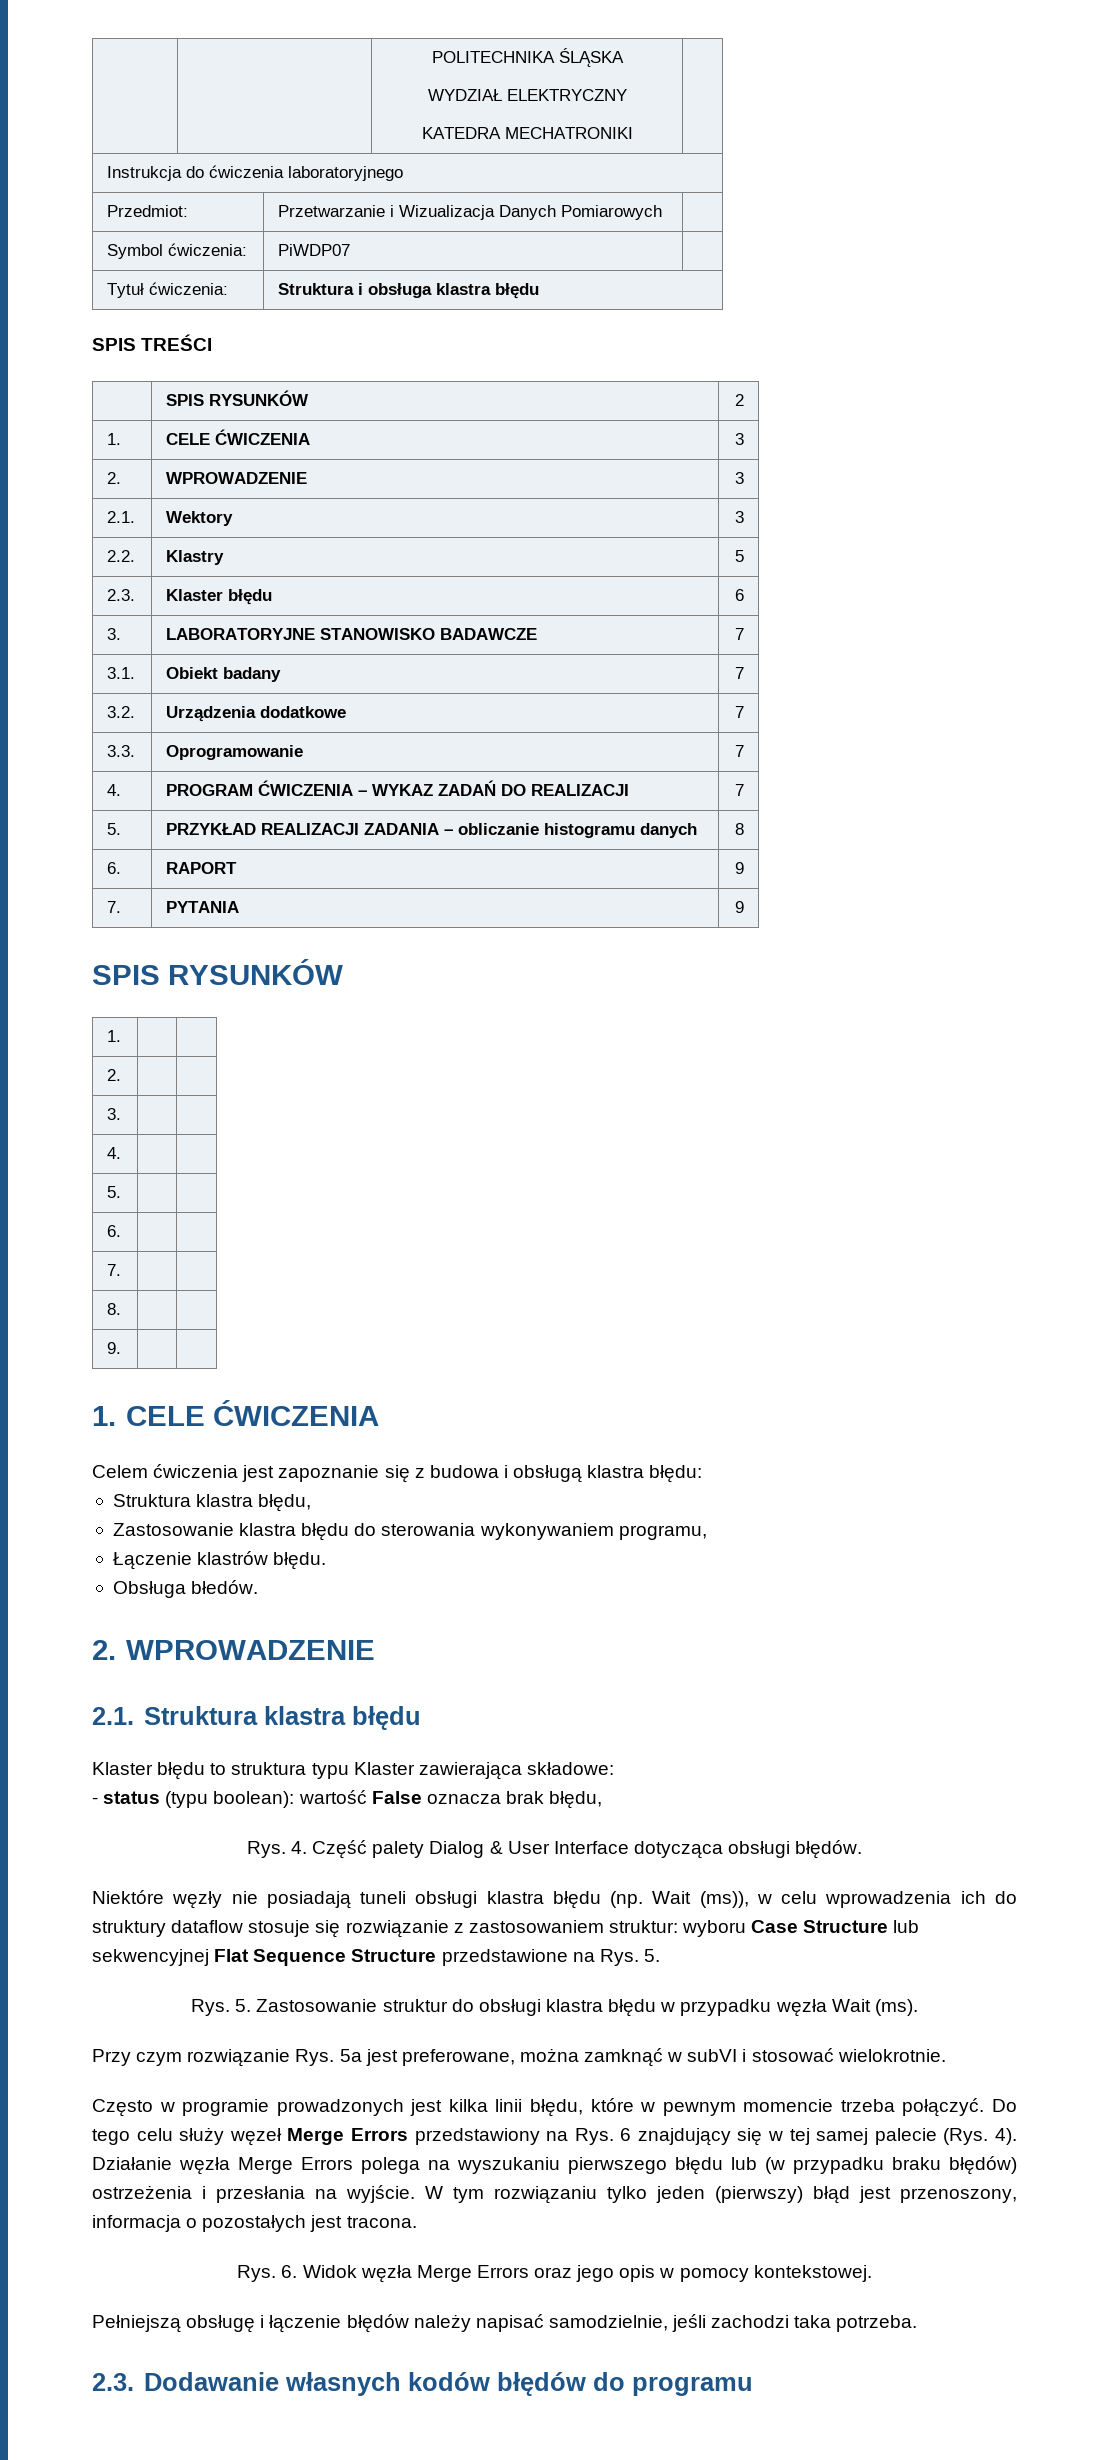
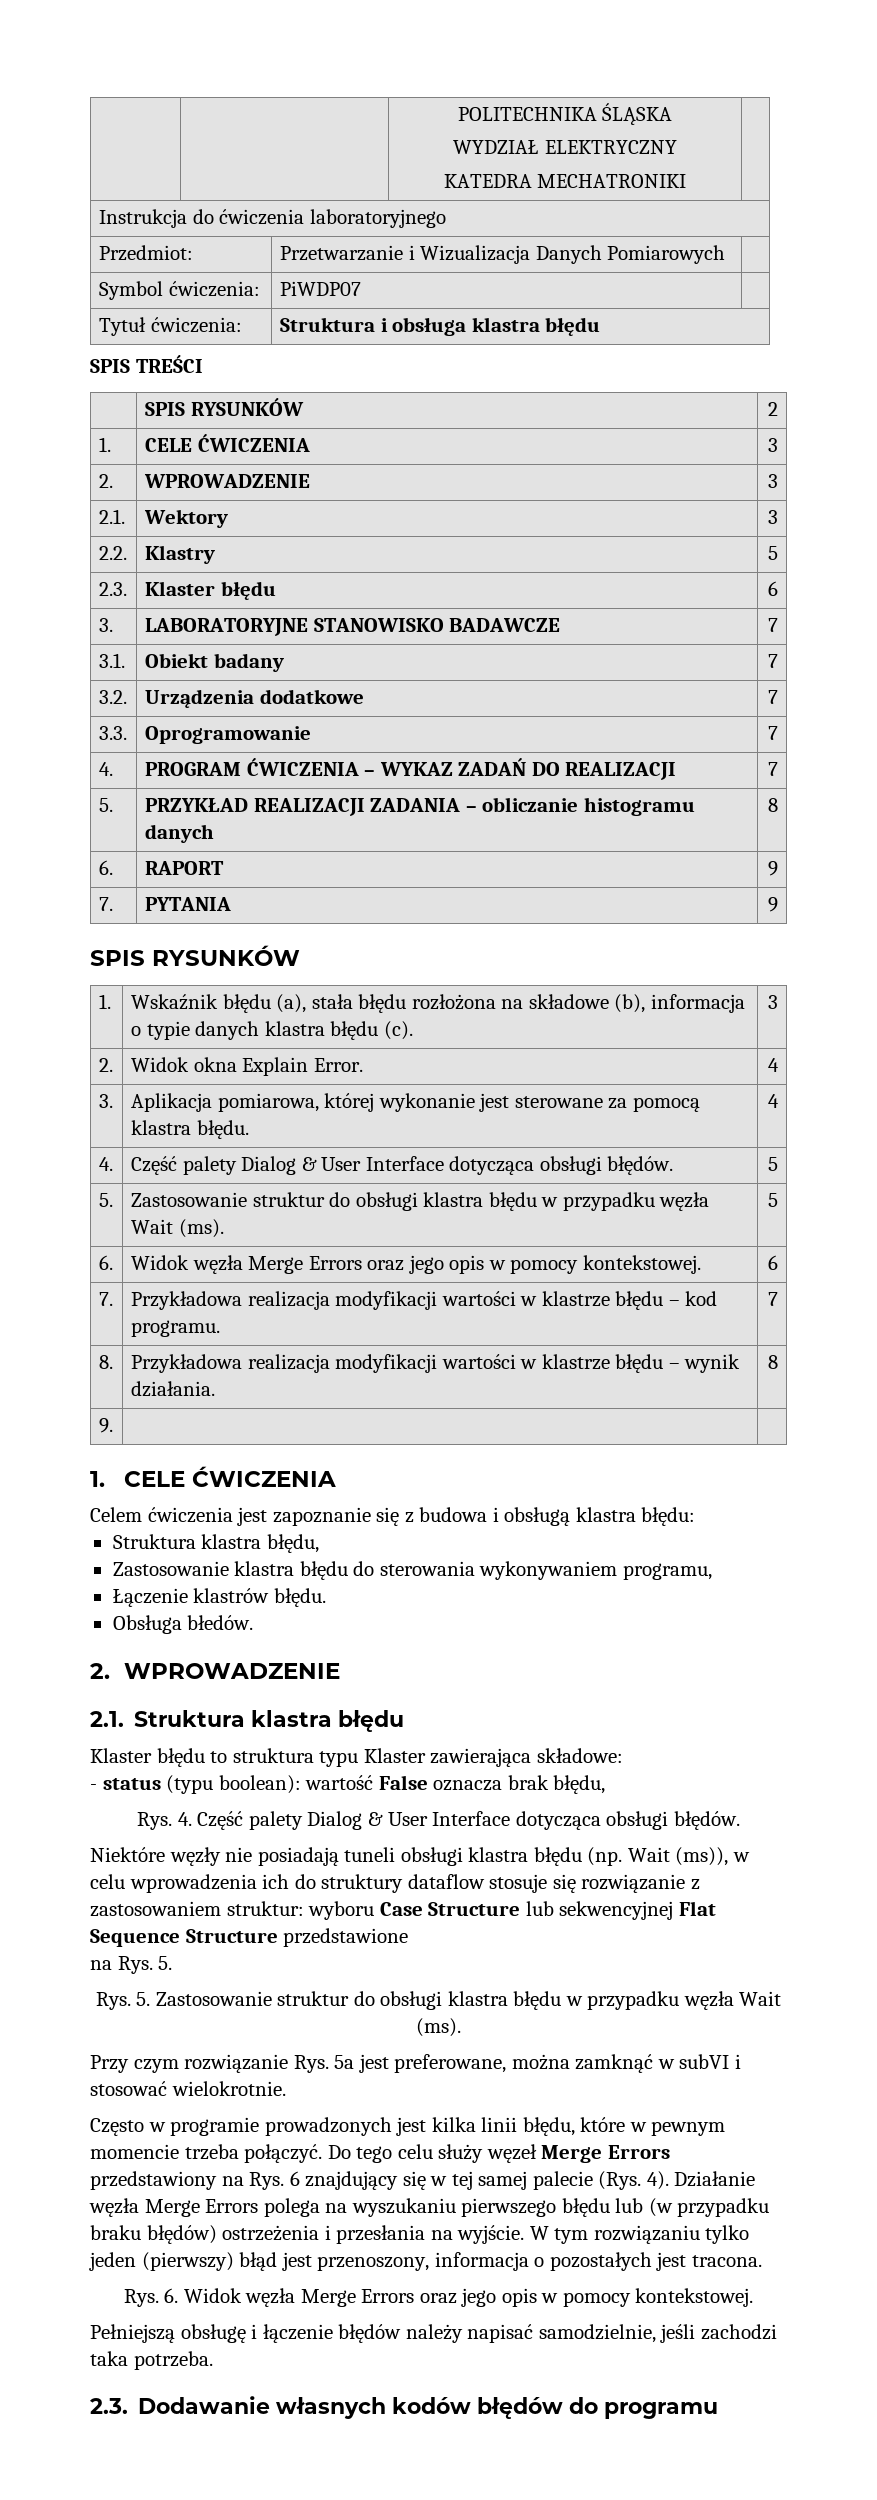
- 1. | |
- 2. | |
- 3. | |
- 4. | |
- 5. | |
- 6. | |
- 7. | |
- 8. | |
+ 1. | Wskaźnik błędu (a), stała błędu rozłożona na składowe (b), informacja o typie danych klastra błędu (c). | 3
+ 2. | Widok okna Explain Error. | 4
+ 3. | Aplikacja pomiarowa, której wykonanie jest sterowane za pomocą klastra błędu. | 4
+ 4. | Część palety Dialog & User Interface dotycząca obsługi błędów. | 5
+ 5. | Zastosowanie struktur do obsługi klastra błędu w przypadku węzła Wait (ms). | 5
+ 6. | Widok węzła Merge Errors oraz jego opis w pomocy kontekstowej. | 6
+ 7. | Przykładowa realizacja modyfikacji wartości w klastrze błędu – kod programu. | 7
+ 8. | Przykładowa realizacja modyfikacji wartości w klastrze błędu – wynik działania. | 8
- Niektóre węzły nie posiadają tuneli obsługi klastra błędu (np. Wait (ms)), w celu wprowadzenia ich do struktury dataflow stosuje się rozwiązanie z zastosowaniem struktur: wyboru Case Structure lub sekwencyjnej Flat Sequence Structure przedstawione na Rys. 5.
+ Niektóre węzły nie posiadają tuneli obsługi klastra błędu (np. Wait (ms)), w celu wprowadzenia ich do struktury dataflow stosuje się rozwiązanie z zastosowaniem struktur: wyboru Case Structure lub sekwencyjnej Flat Sequence Structure przedstawione
+ na Rys. 5.

